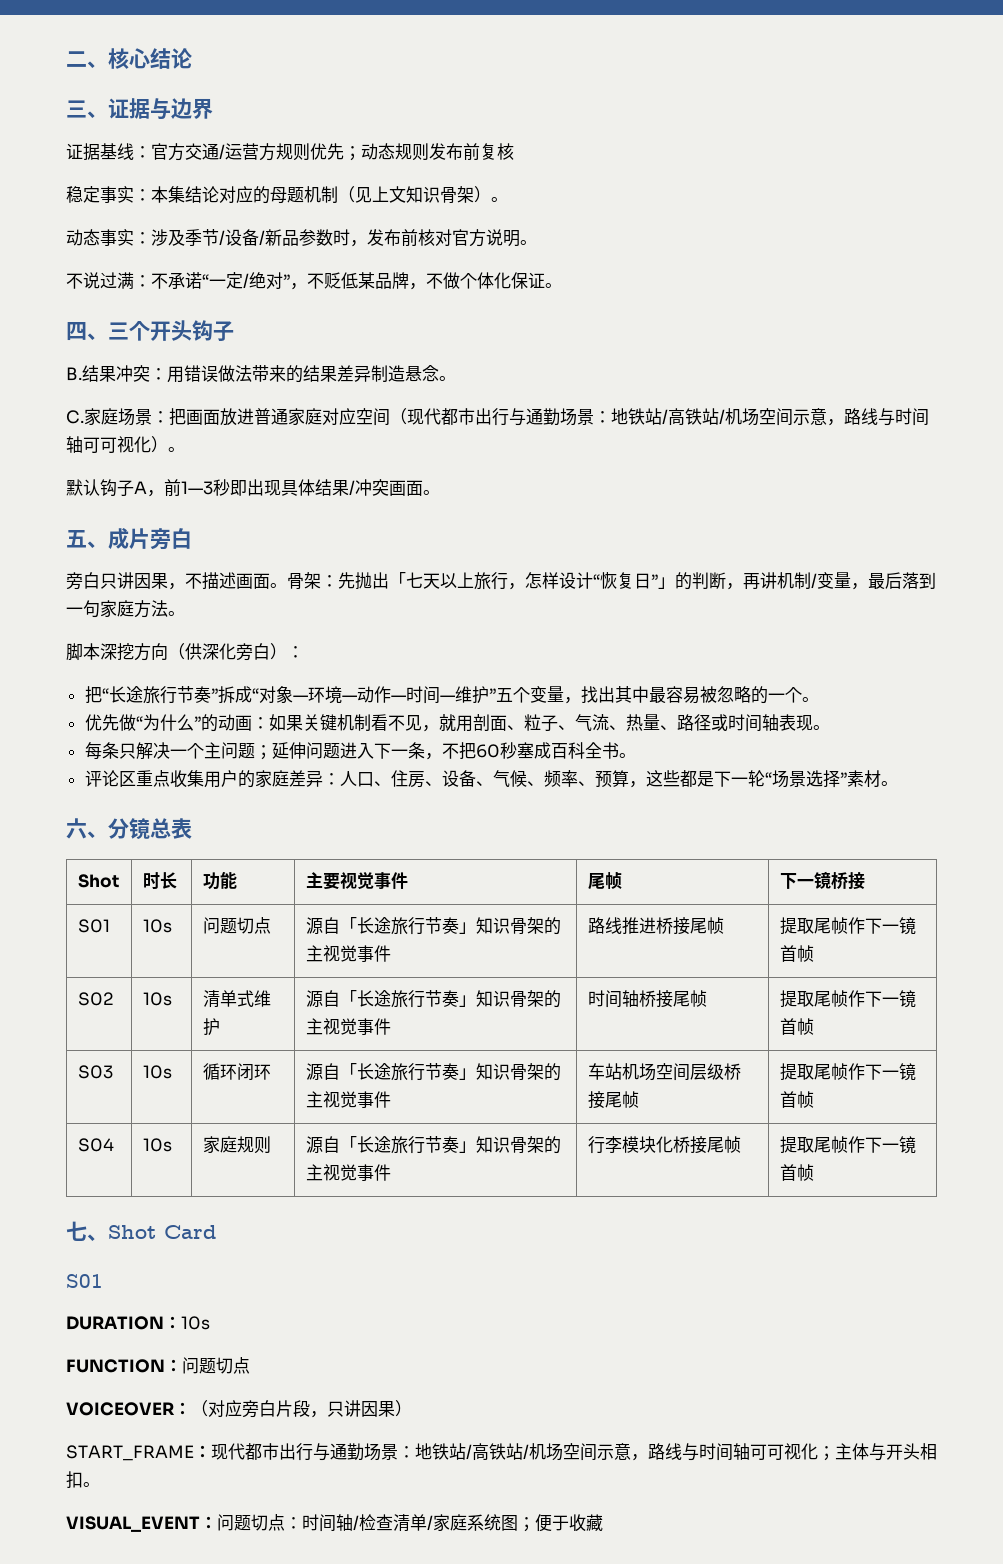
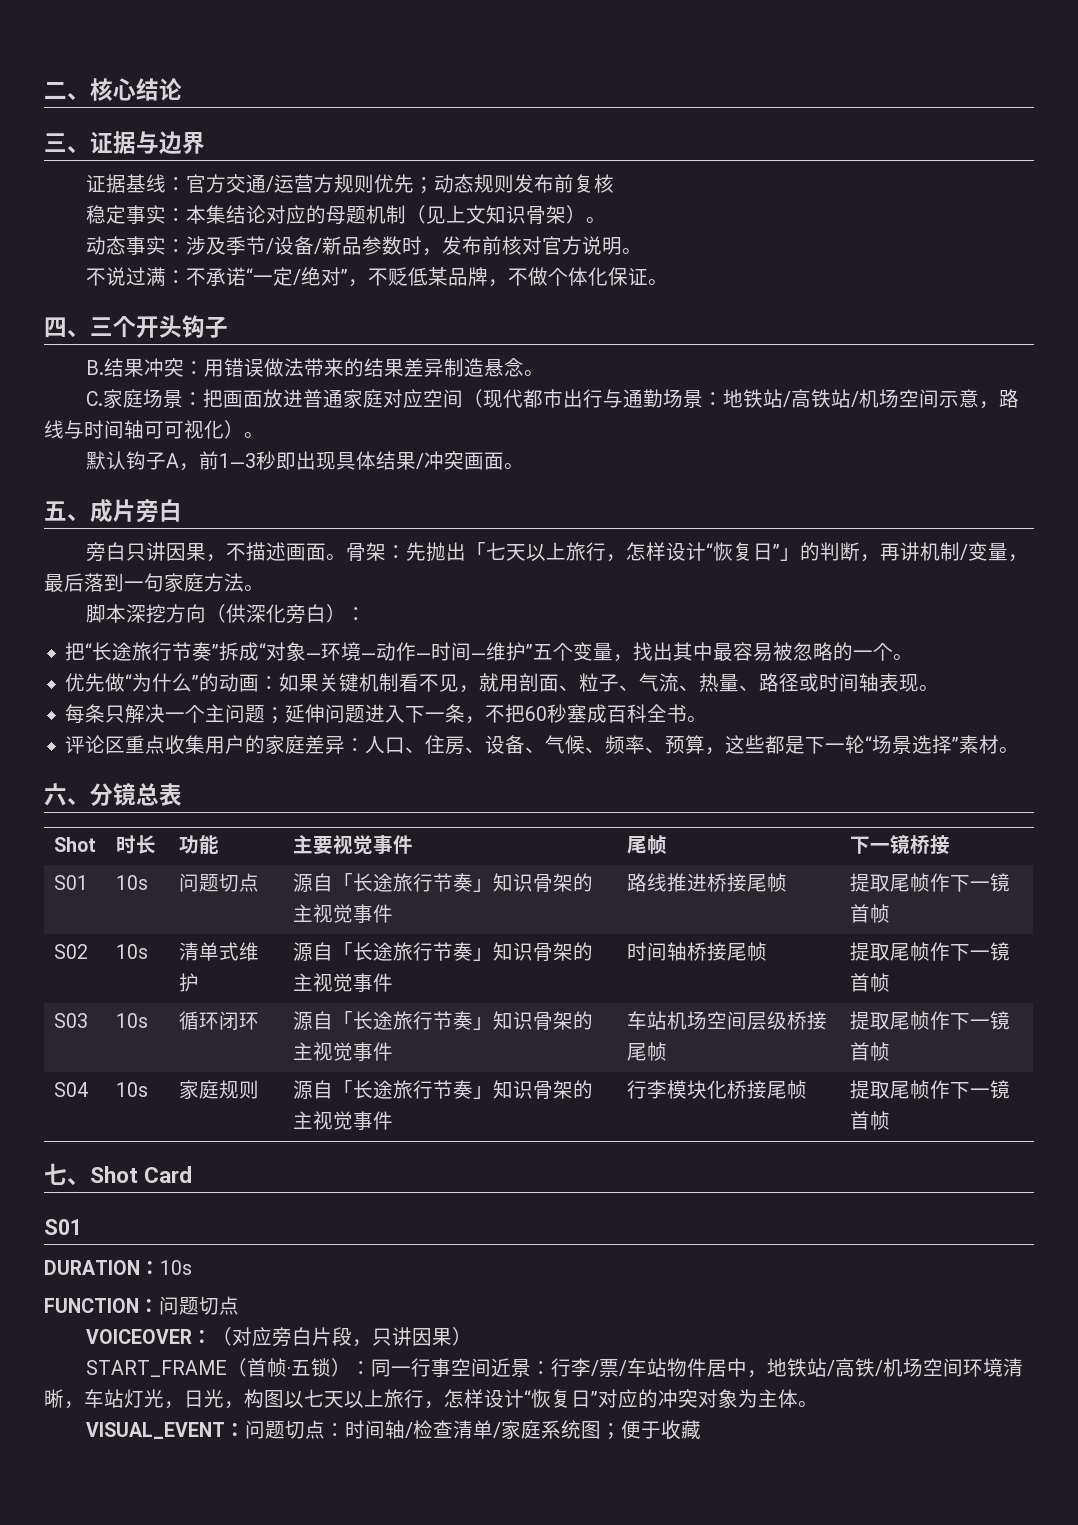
- START_FRAME：现代都市出行与通勤场景：地铁站/高铁站/机场空间示意，路线与时间轴可可视化；主体与开头相扣。
+ START_FRAME（首帧·五锁）：同一行事空间近景：行李/票/车站物件居中，地铁站/高铁/机场空间环境清晰，车站灯光，日光，构图以七天以上旅行，怎样设计“恢复日”对应的冲突对象为主体。

